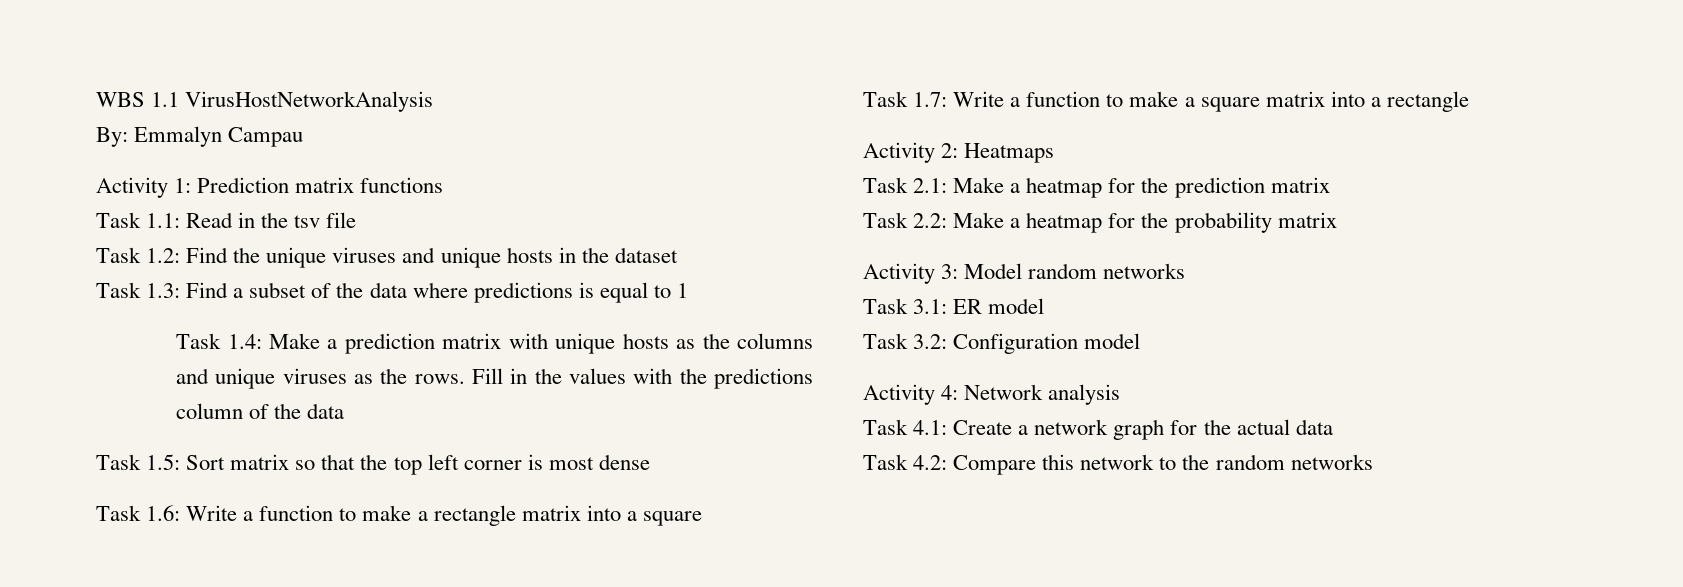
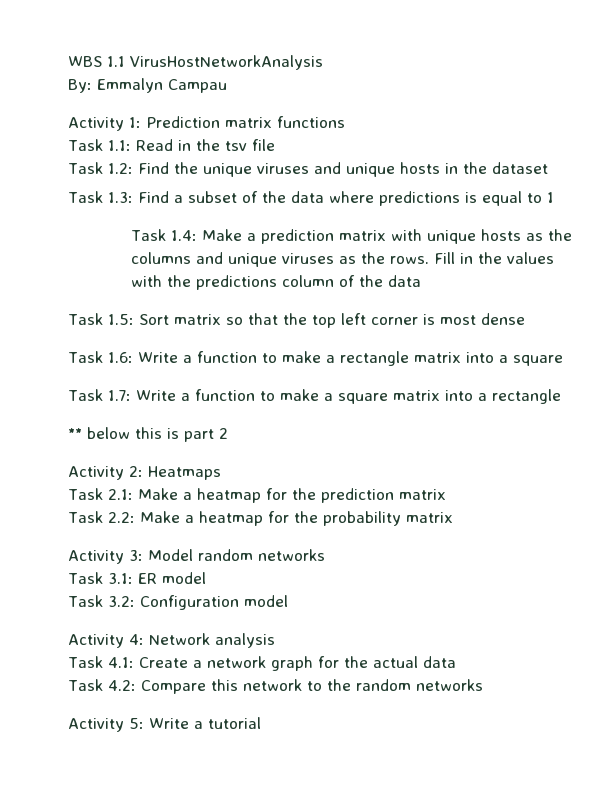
+ ** below this is part 2
+ Activity 5: Write a tutorial

